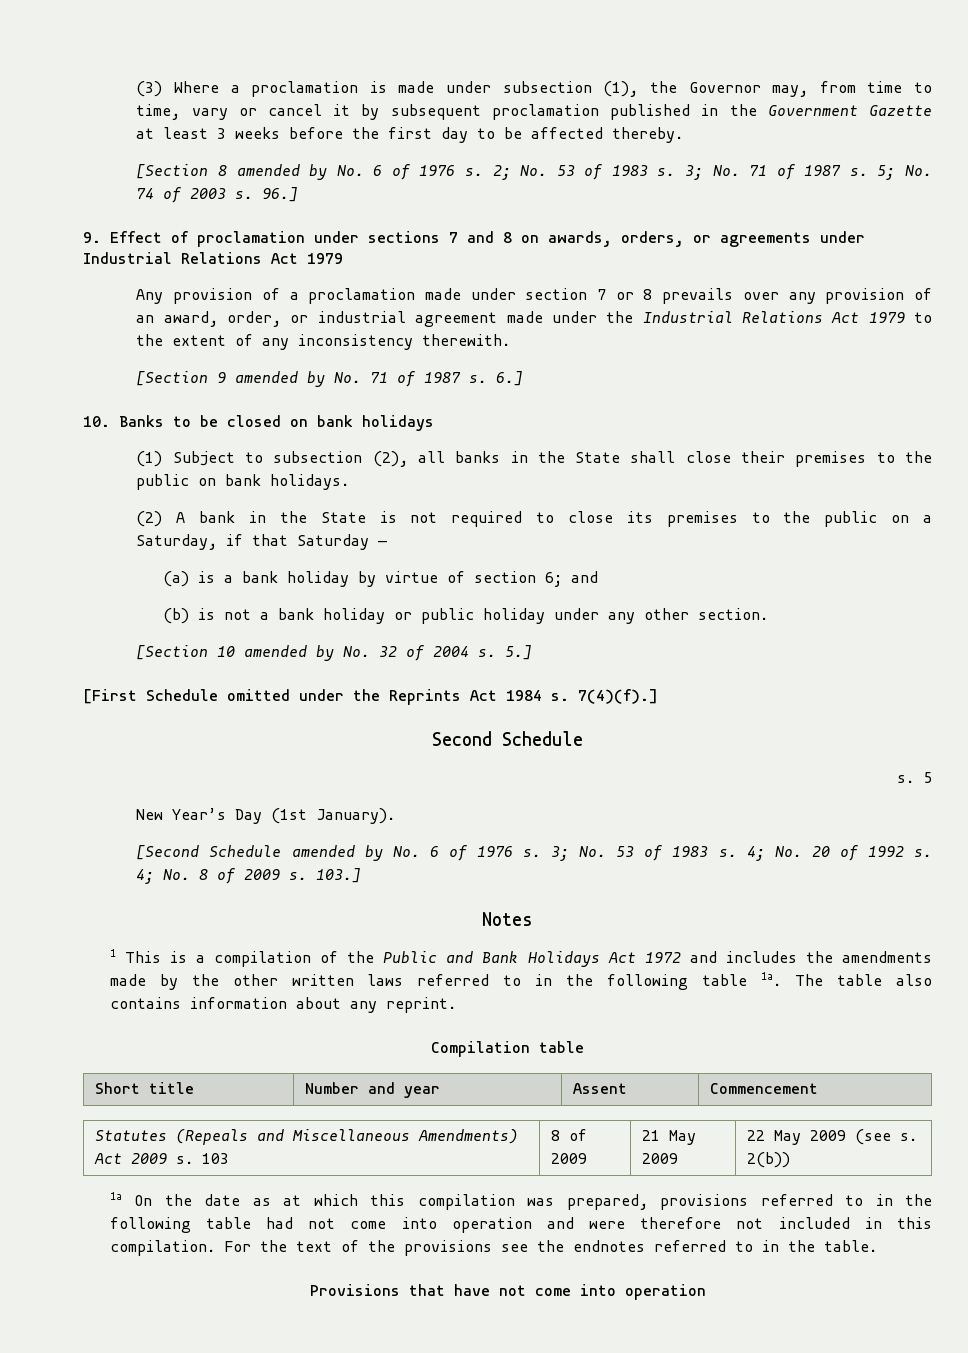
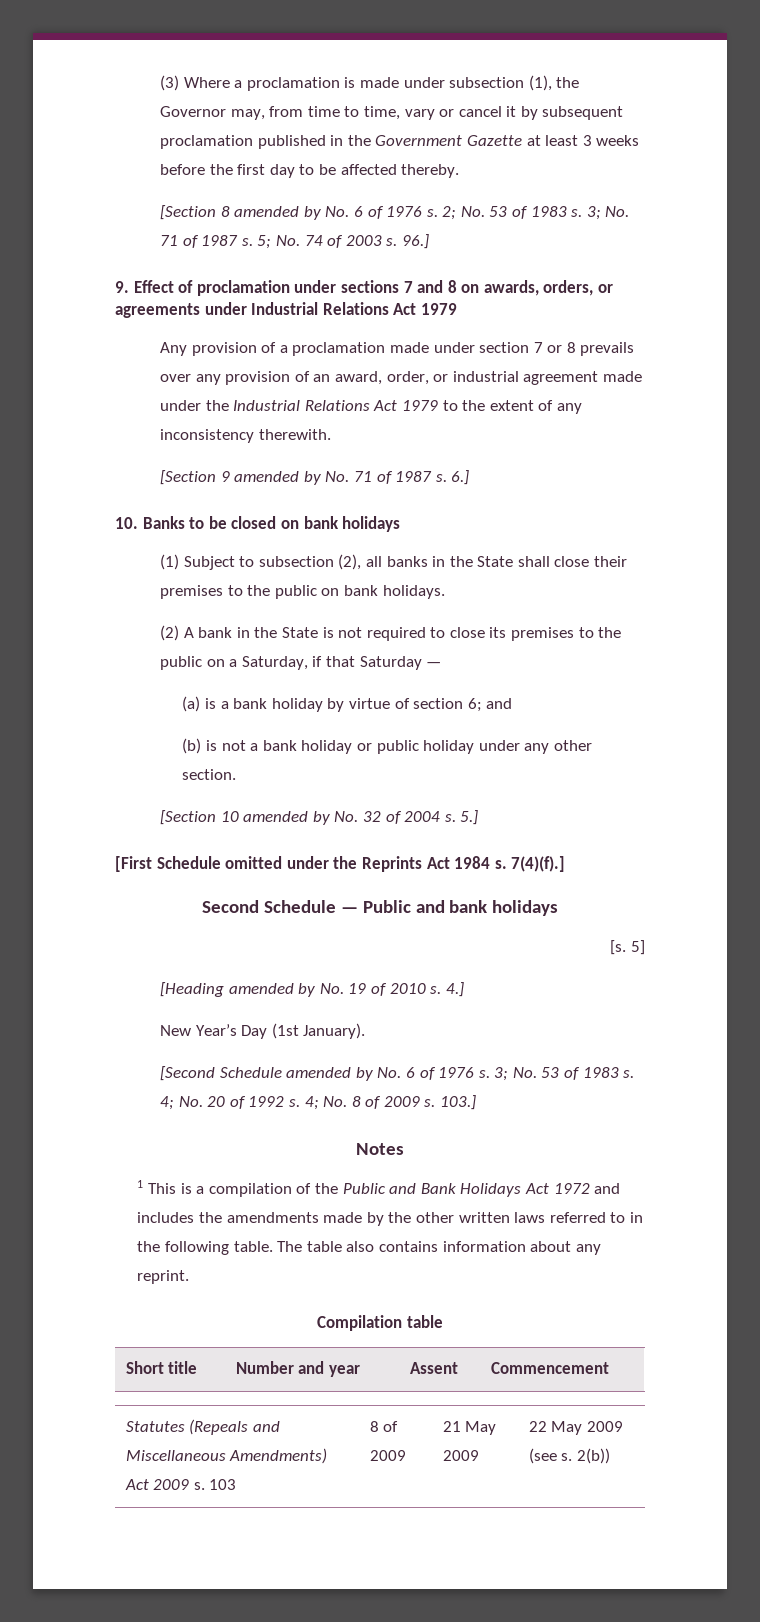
- Second Schedule
- s. 5
+ Second Schedule — Public and bank holidays
+ [s. 5]
+ [Heading amended by No. 19 of 2010 s. 4.]
- 1 This is a compilation of the Public and Bank Holidays Act 1972 and includes the amendments made by the other written laws referred to in the following table 1a.
+ 1 This is a compilation of the Public and Bank Holidays Act 1972 and includes the amendments made by the other written laws referred to in the following table.
- 1a On the date as at which this compilation was prepared, provisions referred to in the following table had not come into operation and were therefore not included in this compilation. For the text of the provisions see the endnotes referred to in the table.
- Provisions that have not come into operation

